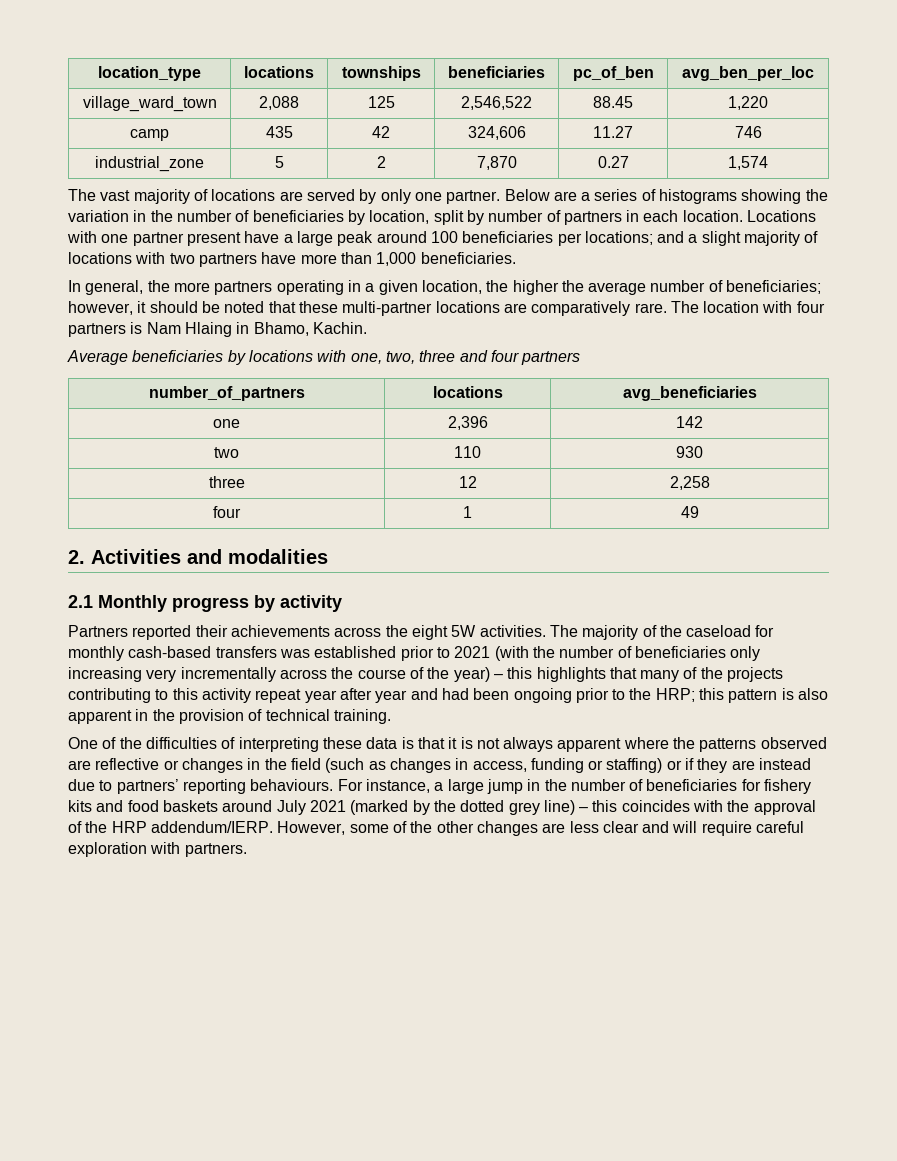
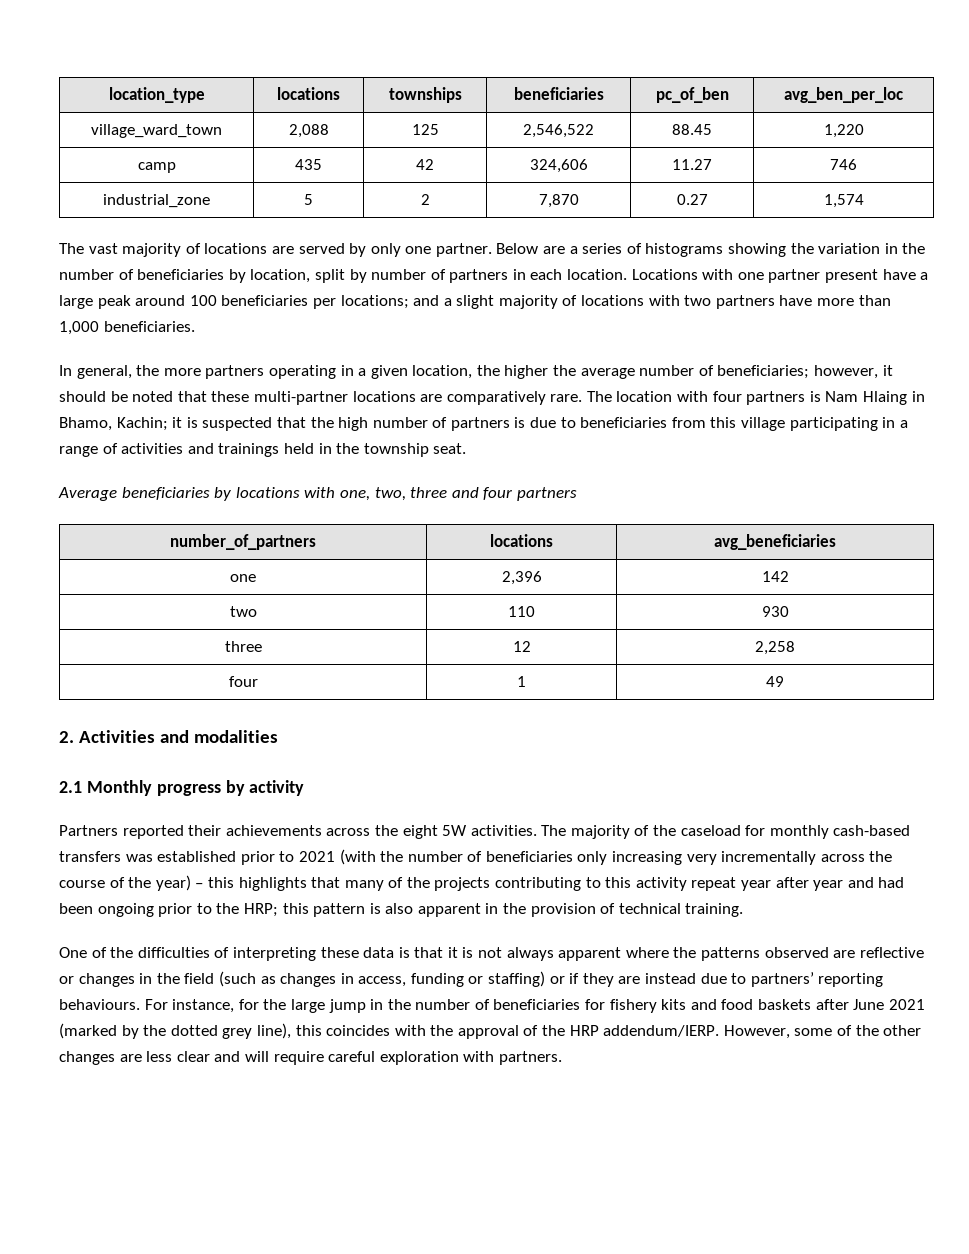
- The location with four partners is Nam Hlaing in Bhamo, Kachin.
+ The location with four partners is Nam Hlaing in Bhamo, Kachin; it is suspected that the high number of partners is due to beneficiaries from this village participating in a range of activities and trainings held in the township seat.
- For instance, a large jump in the number of beneficiaries for fishery kits and food baskets around July 2021 (marked by the dotted grey line) – this coincides with the approval of the HRP addendum/IERP.
+ For instance, for the large jump in the number of beneficiaries for fishery kits and food baskets after June 2021 (marked by the dotted grey line), this coincides with the approval of the HRP addendum/IERP.

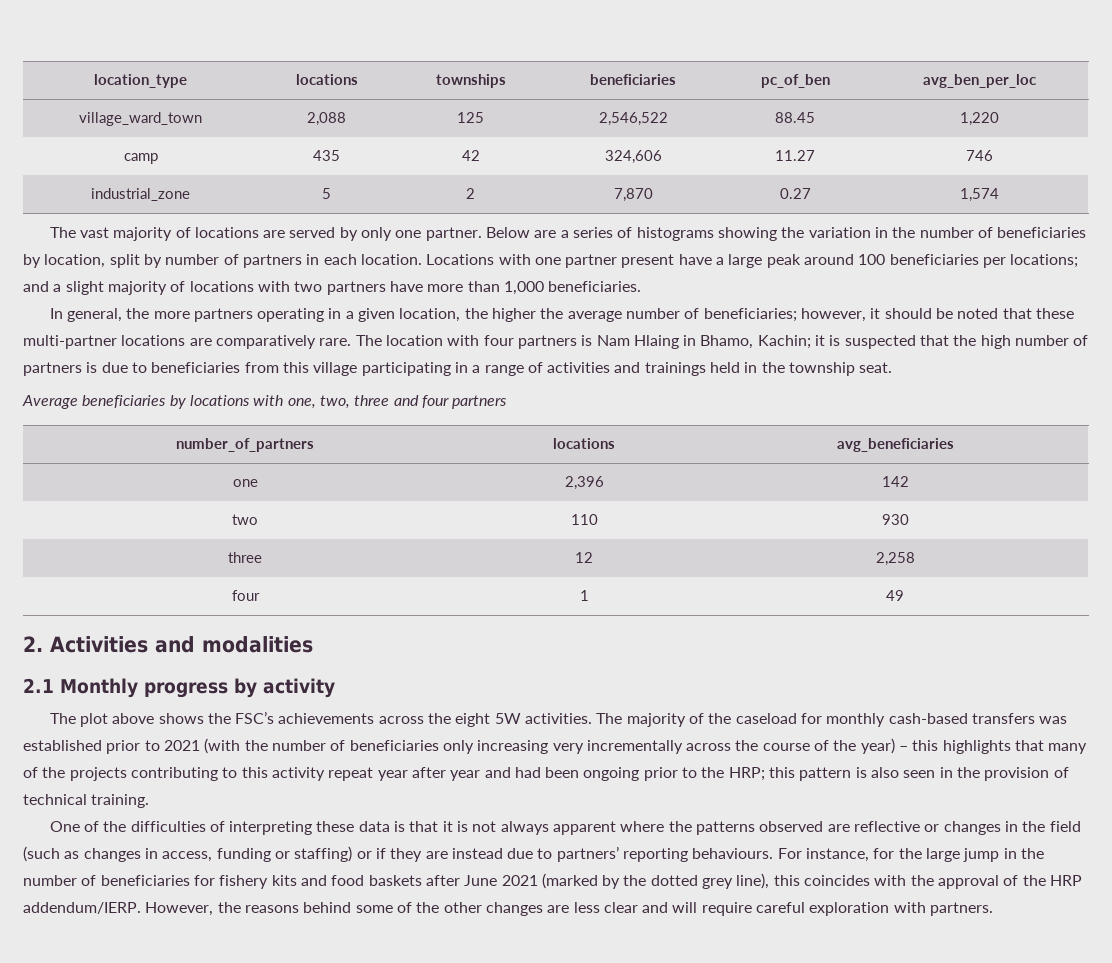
- Partners reported their achievements across the eight 5W activities.
+ The plot above shows the FSC’s achievements across the eight 5W activities.
- this pattern is also apparent in the provision of technical training.
+ this pattern is also seen in the provision of technical training.
- However, some of the other changes are less clear and will require careful exploration with partners.
+ However, the reasons behind some of the other changes are less clear and will require careful exploration with partners.

